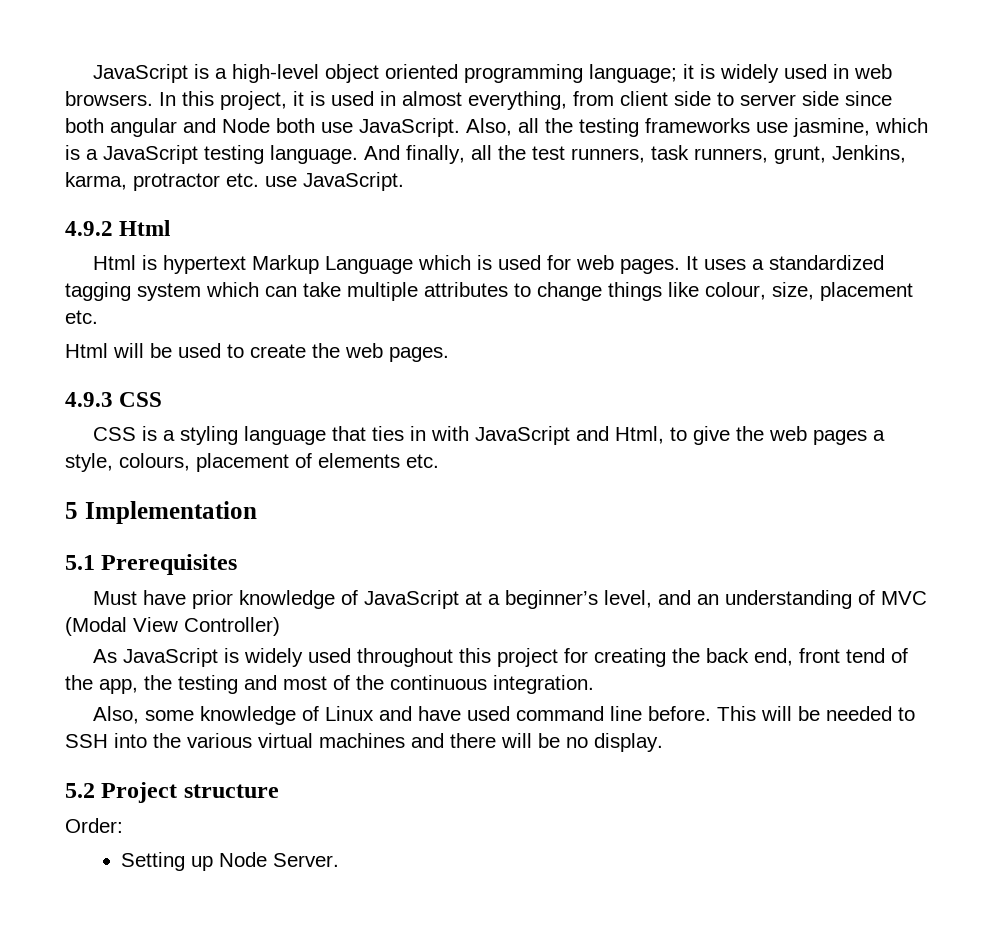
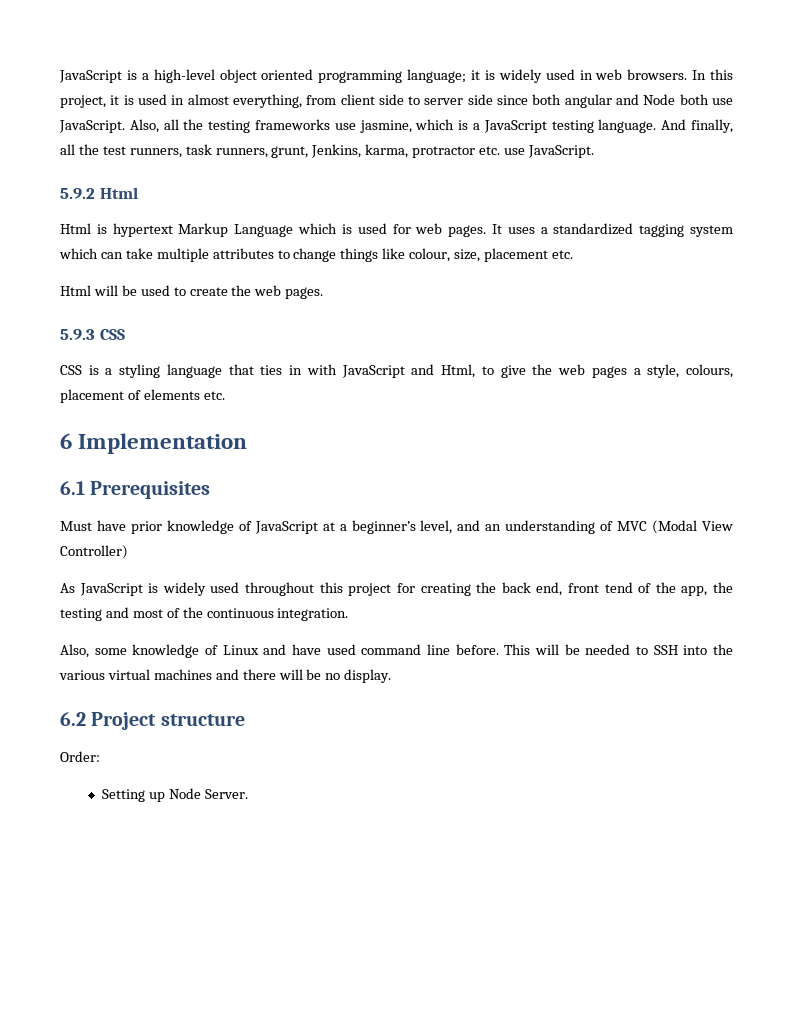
- 4.9.2 Html
+ 5.9.2 Html
- 4.9.3 CSS
+ 5.9.3 CSS
- 5 Implementation
+ 6 Implementation
- 5.1 Prerequisites
+ 6.1 Prerequisites
- 5.2 Project structure
+ 6.2 Project structure

